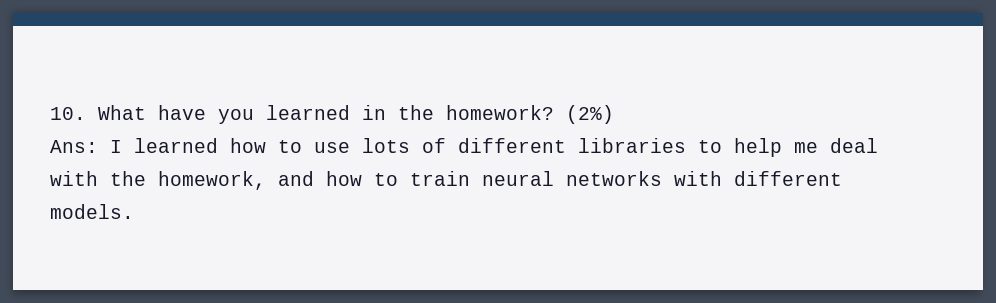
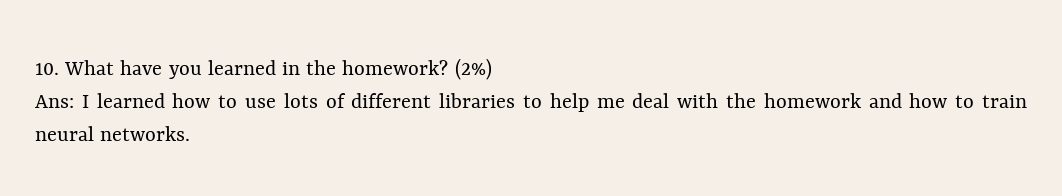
- Ans: I learned how to use lots of different libraries to help me deal with the homework, and how to train neural networks with different models.
+ Ans: I learned how to use lots of different libraries to help me deal with the homework and how to train neural networks.

